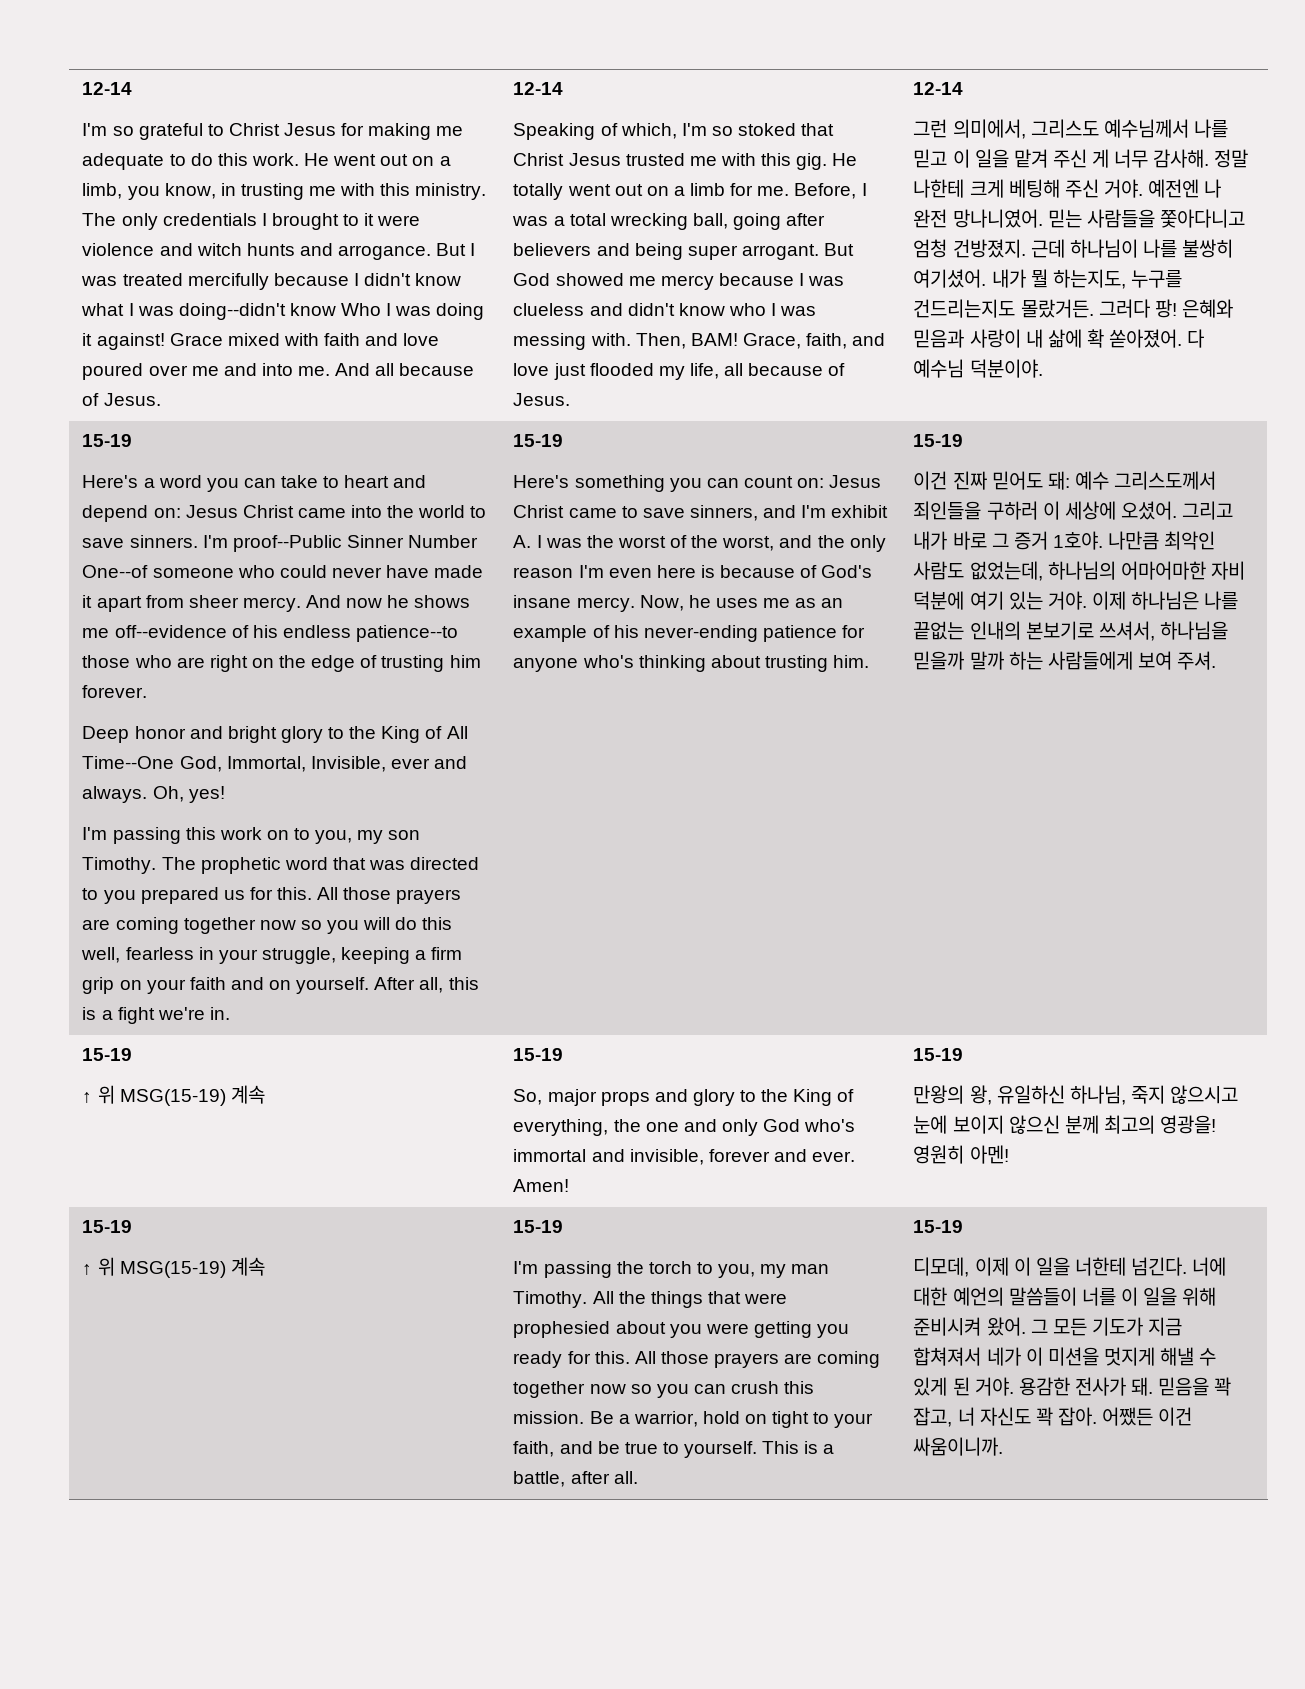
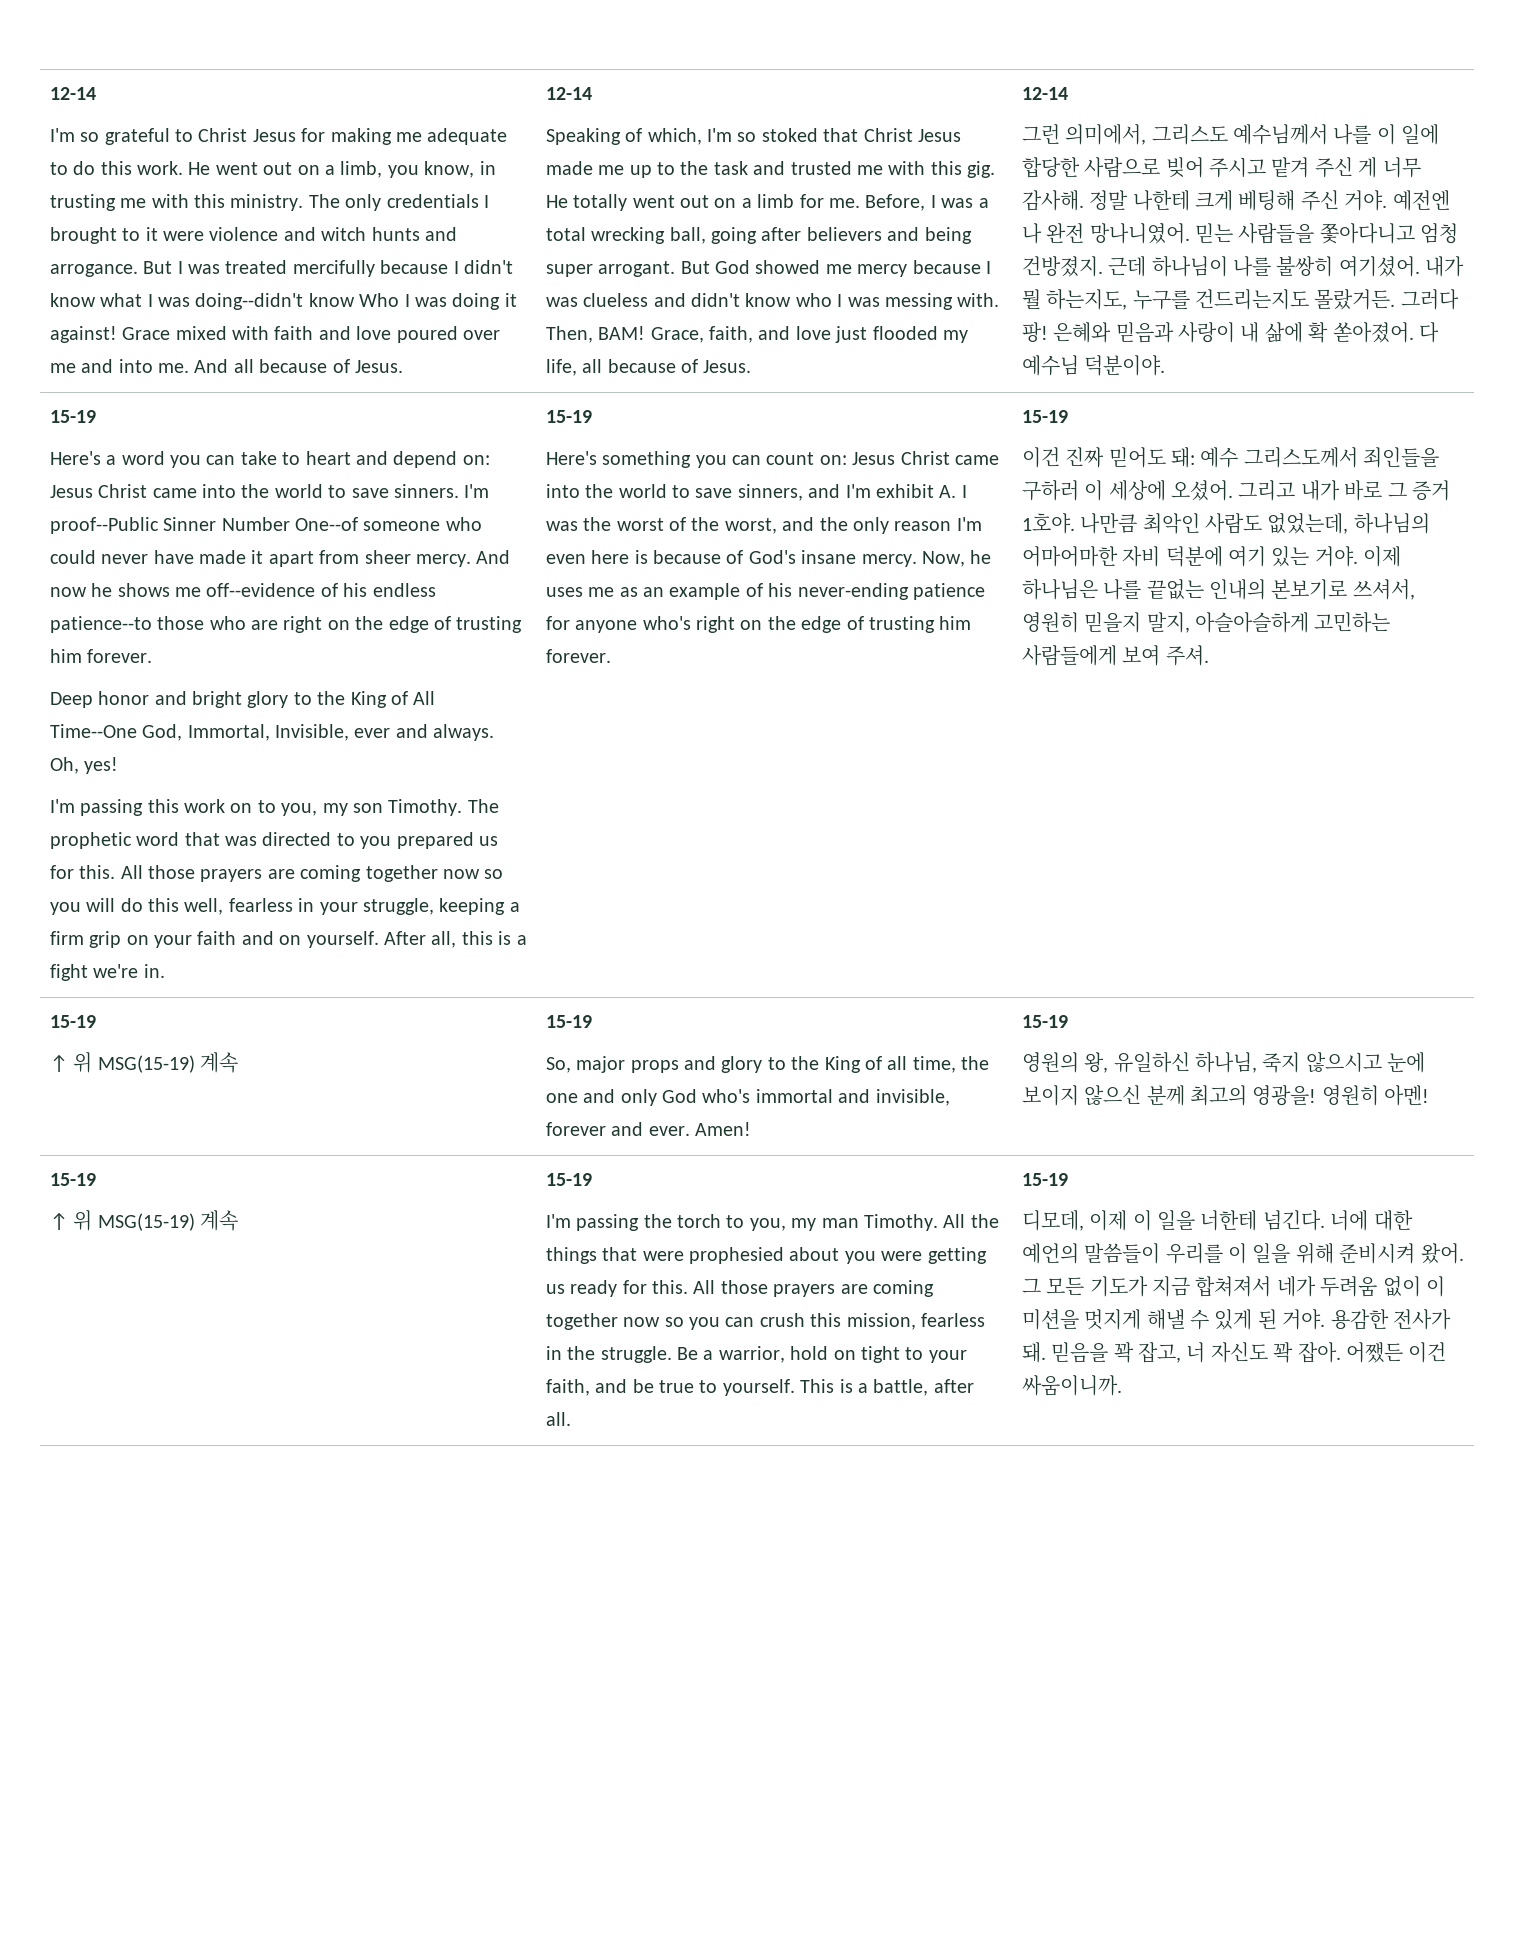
- Speaking of which, I'm so stoked that Christ Jesus trusted me with this gig.
+ Speaking of which, I'm so stoked that Christ Jesus made me up to the task and trusted me with this gig.
- 그런 의미에서, 그리스도 예수님께서 나를 믿고 이 일을 맡겨 주신 게 너무 감사해.
+ 그런 의미에서, 그리스도 예수님께서 나를 이 일에 합당한 사람으로 빚어 주시고 맡겨 주신 게 너무 감사해.
- Here's something you can count on: Jesus Christ came to save sinners, and I'm exhibit A. I was the worst of the worst, and the only reason I'm even here is because of God's insane mercy.
+ Here's something you can count on: Jesus Christ came into the world to save sinners, and I'm exhibit A. I was the worst of the worst, and the only reason I'm even here is because of God's insane mercy.
- Now, he uses me as an example of his never-ending patience for anyone who's thinking about trusting him.
+ Now, he uses me as an example of his never-ending patience for anyone who's right on the edge of trusting him forever.
- 이제 하나님은 나를 끝없는 인내의 본보기로 쓰셔서, 하나님을 믿을까 말까 하는 사람들에게 보여 주셔.
+ 이제 하나님은 나를 끝없는 인내의 본보기로 쓰셔서, 영원히 믿을지 말지, 아슬아슬하게 고민하는 사람들에게 보여 주셔.
- So, major props and glory to the King of everything, the one and only God who's immortal and invisible, forever and ever.
+ So, major props and glory to the King of all time, the one and only God who's immortal and invisible, forever and ever.
- 만왕의 왕, 유일하신 하나님, 죽지 않으시고 눈에 보이지 않으신 분께 최고의 영광을!
+ 영원의 왕, 유일하신 하나님, 죽지 않으시고 눈에 보이지 않으신 분께 최고의 영광을!
- All the things that were prophesied about you were getting you ready for this.
+ All the things that were prophesied about you were getting us ready for this.
- All those prayers are coming together now so you can crush this mission.
+ All those prayers are coming together now so you can crush this mission, fearless in the struggle.
- 너에 대한 예언의 말씀들이 너를 이 일을 위해 준비시켜 왔어.
+ 너에 대한 예언의 말씀들이 우리를 이 일을 위해 준비시켜 왔어.
- 그 모든 기도가 지금 합쳐져서 네가 이 미션을 멋지게 해낼 수 있게 된 거야.
+ 그 모든 기도가 지금 합쳐져서 네가 두려움 없이 이 미션을 멋지게 해낼 수 있게 된 거야.

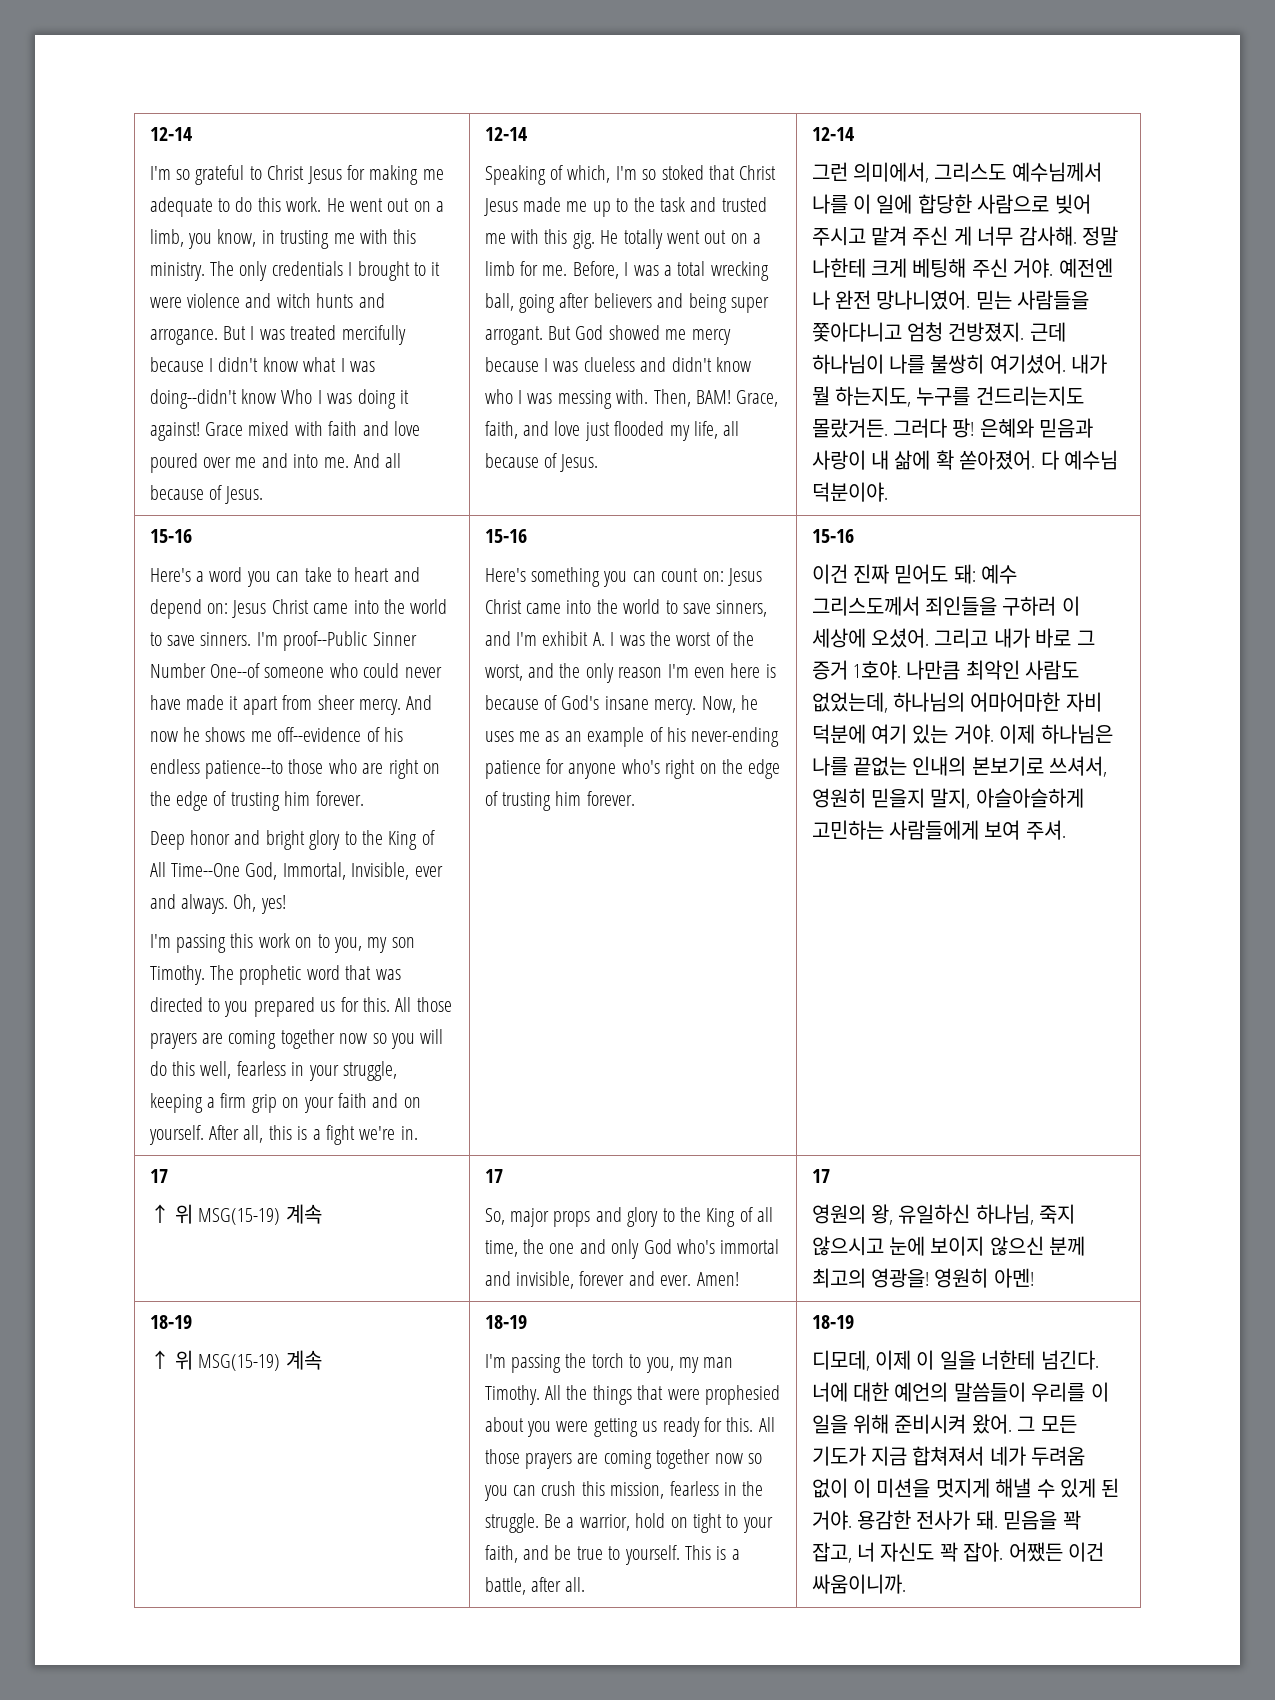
  다 예수님 덕분이야.
- 15-19
+ 15-16
- After all, this is a fight we're in. | 15-19
+ After all, this is a fight we're in. | 15-16
- Now, he uses me as an example of his never-ending patience for anyone who's right on the edge of trusting him forever. | 15-19
+ Now, he uses me as an example of his never-ending patience for anyone who's right on the edge of trusting him forever. | 15-16
  이제 하나님은 나를 끝없는 인내의 본보기로 쓰셔서, 영원히 믿을지 말지, 아슬아슬하게 고민하는 사람들에게 보여 주셔.
- 15-19
- ↑ 위 MSG(15-19) 계속 | 15-19
+ 17
+ ↑ 위 MSG(15-19) 계속 | 17
- Amen! | 15-19
+ Amen! | 17
  영원히 아멘!
- 15-19
- ↑ 위 MSG(15-19) 계속 | 15-19
+ 18-19
+ ↑ 위 MSG(15-19) 계속 | 18-19
- This is a battle, after all. | 15-19
+ This is a battle, after all. | 18-19

